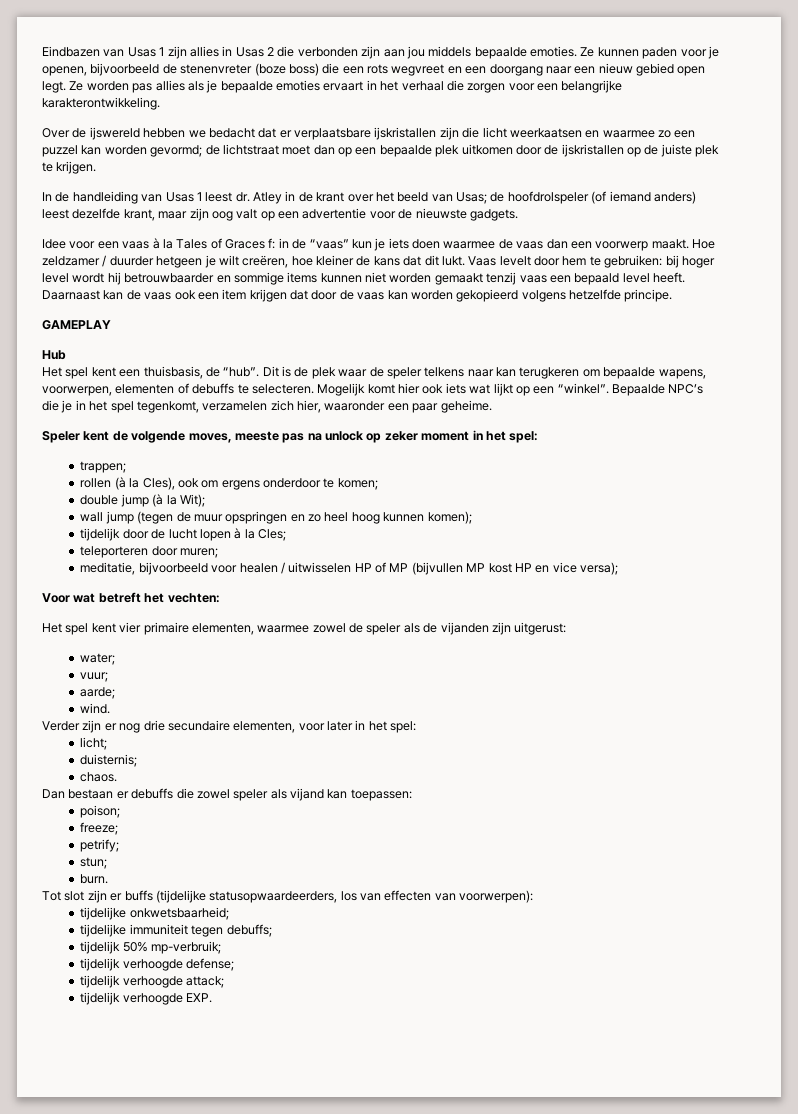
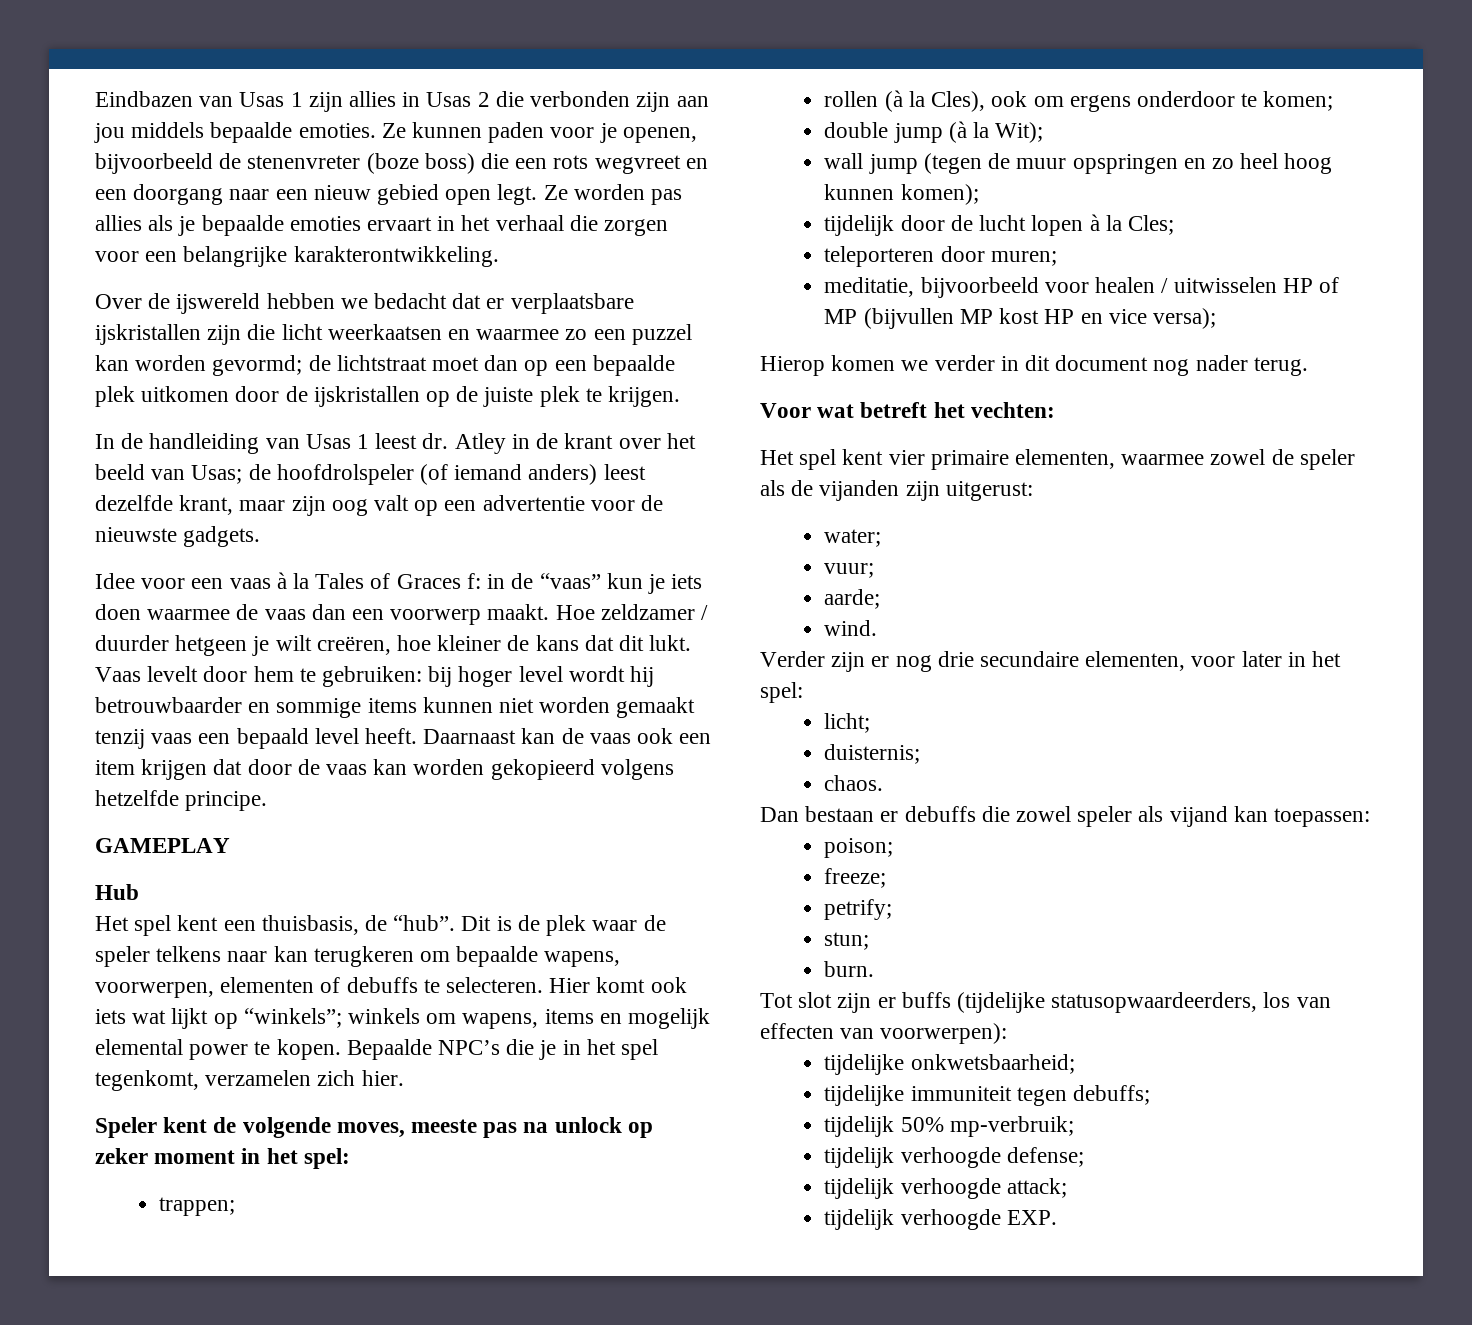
- Mogelijk komt hier ook iets wat lijkt op een “winkel”.
+ Hier komt ook iets wat lijkt op “winkels”; winkels om wapens, items en mogelijk elemental power te kopen.
- Bepaalde NPC’s die je in het spel tegenkomt, verzamelen zich hier, waaronder een paar geheime.
+ Bepaalde NPC’s die je in het spel tegenkomt, verzamelen zich hier.
+ Hierop komen we verder in dit document nog nader terug.

